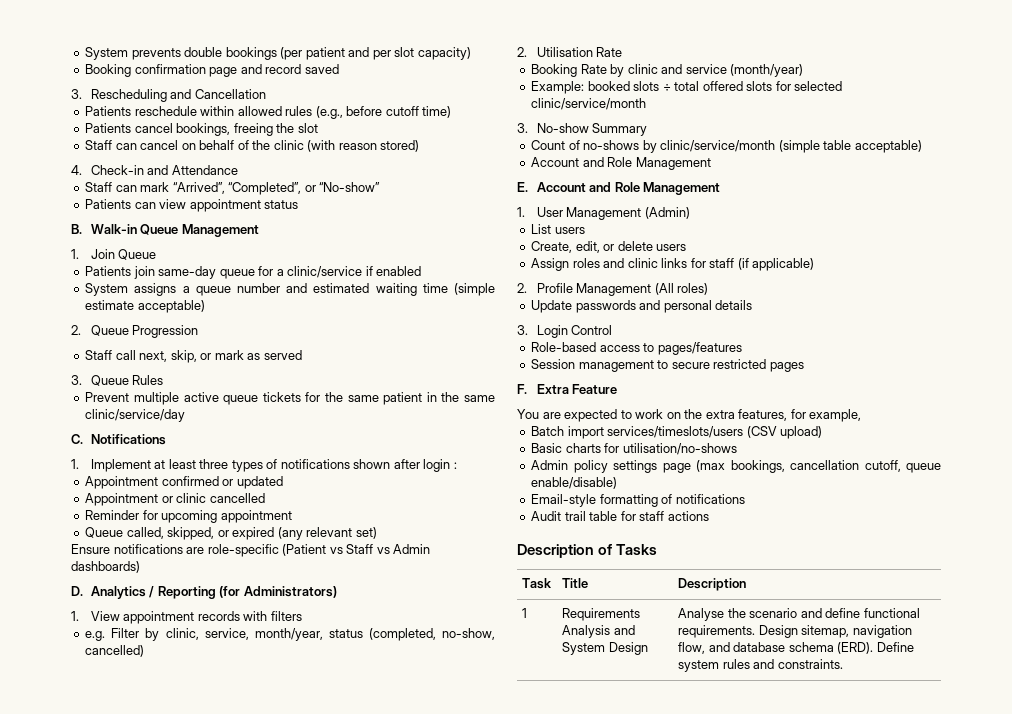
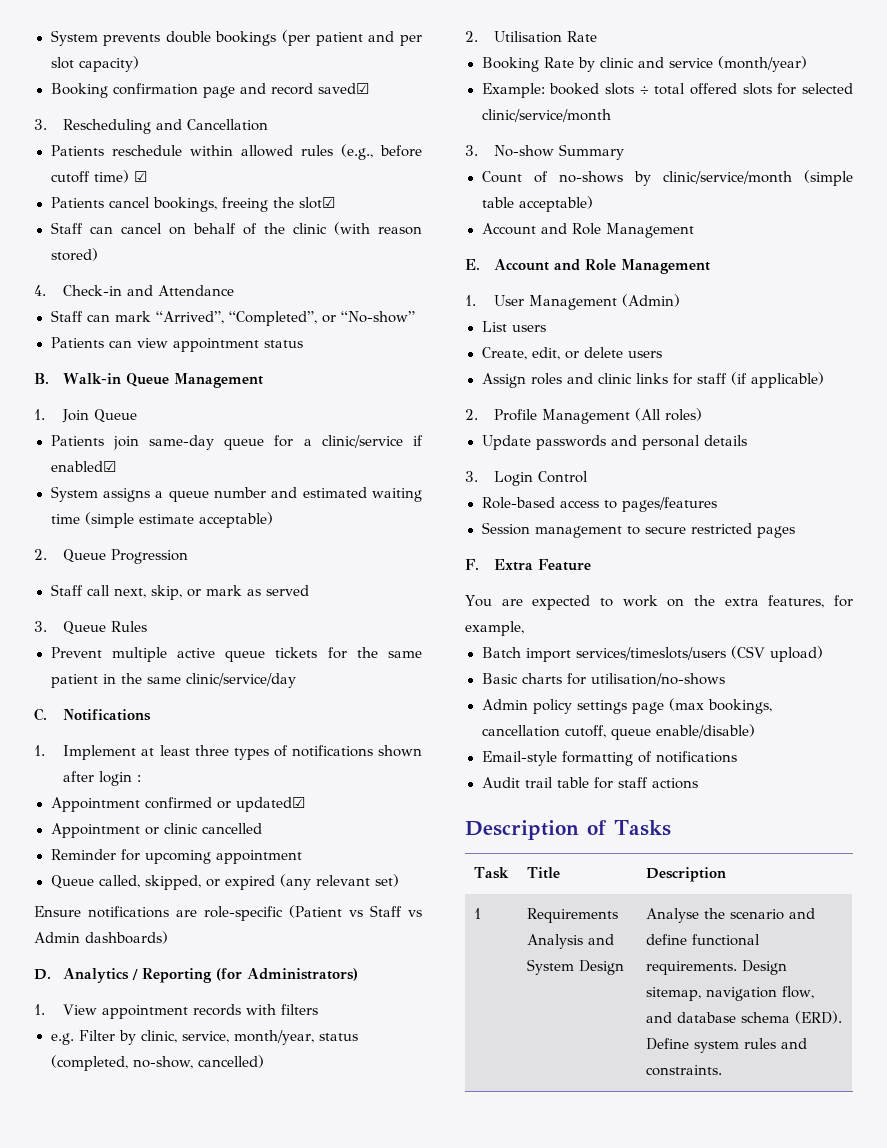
- Booking confirmation page and record saved
+ Booking confirmation page and record saved☑
- Patients reschedule within allowed rules (e.g., before cutoff time)
+ Patients reschedule within allowed rules (e.g., before cutoff time) ☑
- Patients cancel bookings, freeing the slot
+ Patients cancel bookings, freeing the slot☑
- Patients join same-day queue for a clinic/service if enabled
+ Patients join same-day queue for a clinic/service if enabled☑
- Appointment confirmed or updated
+ Appointment confirmed or updated☑

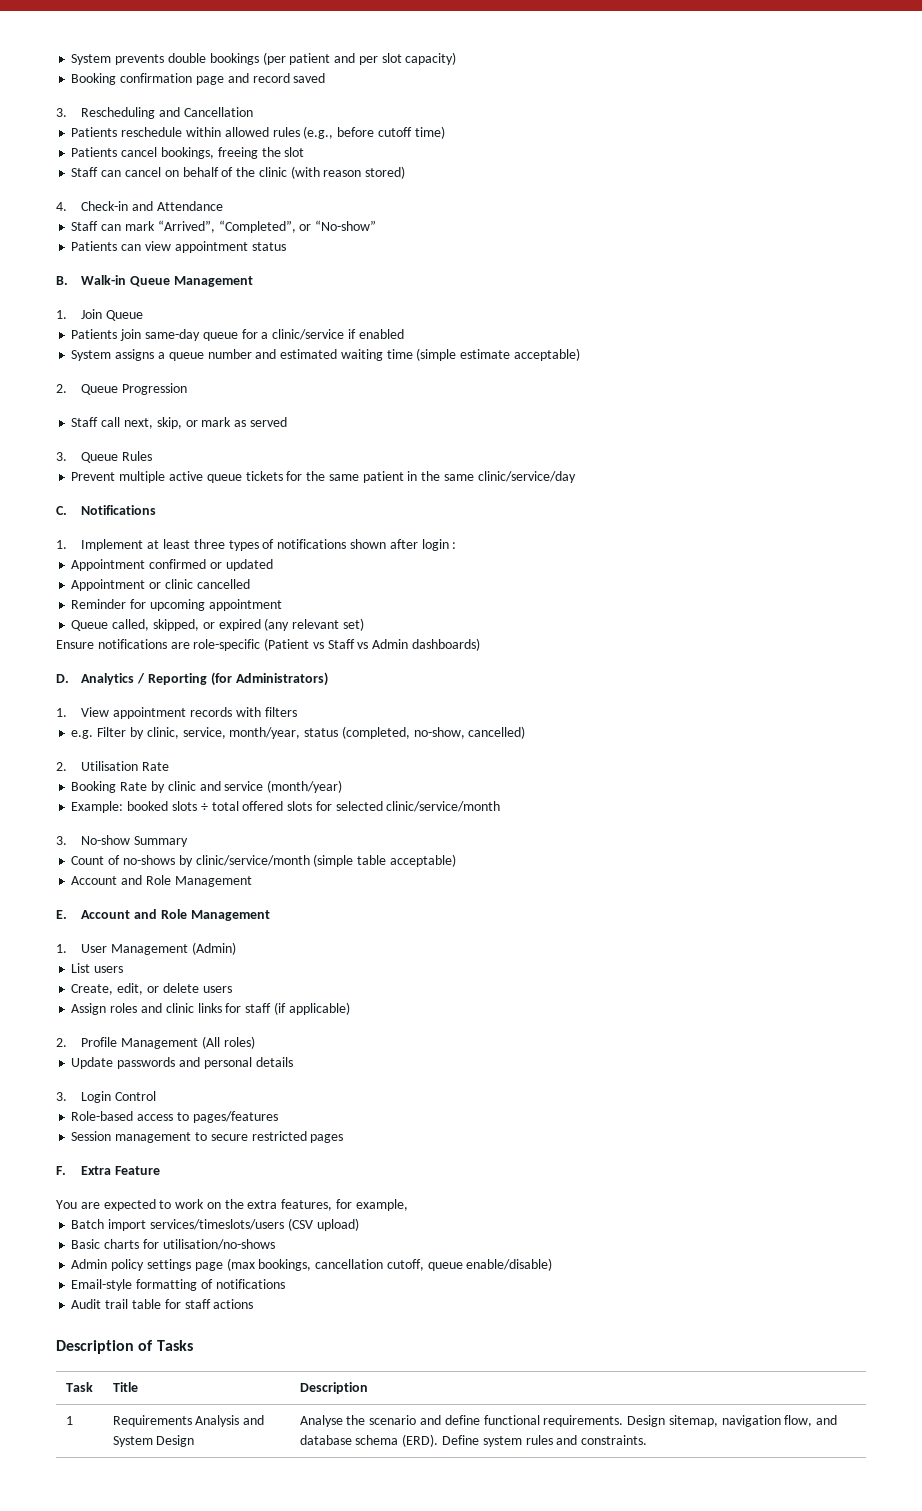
- Booking confirmation page and record saved☑
+ Booking confirmation page and record saved
- Patients reschedule within allowed rules (e.g., before cutoff time) ☑
+ Patients reschedule within allowed rules (e.g., before cutoff time)
- Patients cancel bookings, freeing the slot☑
+ Patients cancel bookings, freeing the slot
- Patients join same-day queue for a clinic/service if enabled☑
+ Patients join same-day queue for a clinic/service if enabled
- Appointment confirmed or updated☑
+ Appointment confirmed or updated

